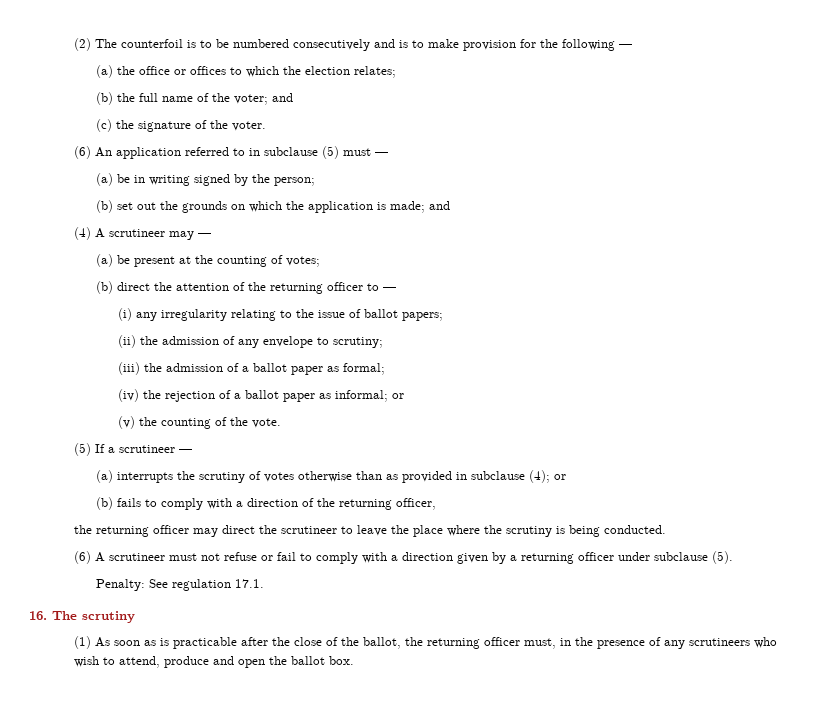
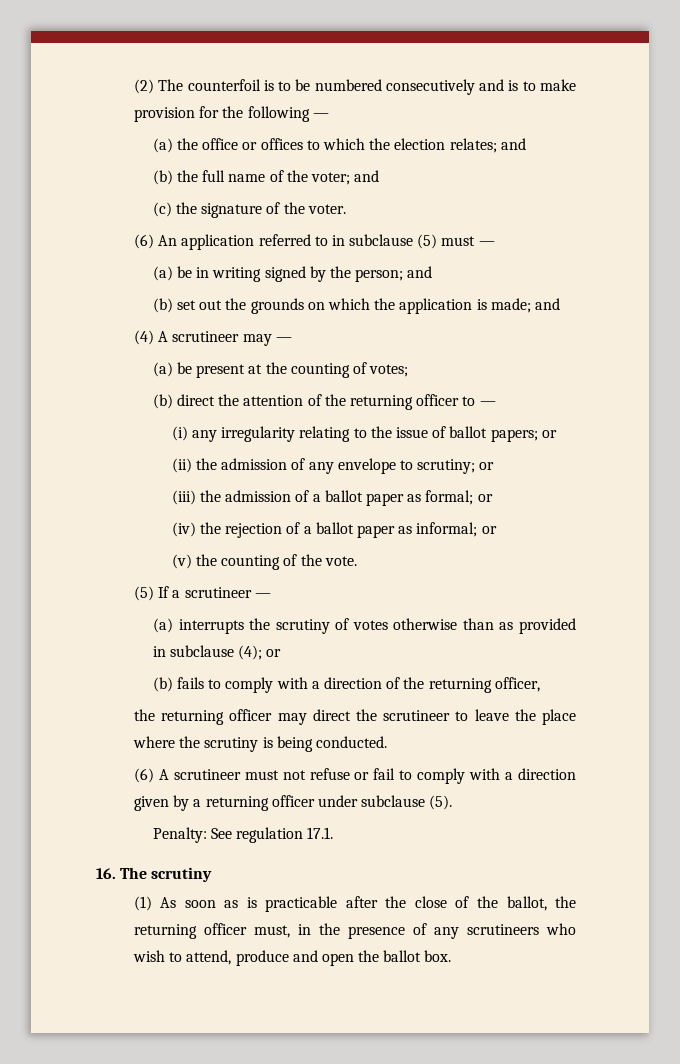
- (a) the office or offices to which the election relates;
+ (a) the office or offices to which the election relates; and
- (a) be in writing signed by the person;
+ (a) be in writing signed by the person; and
- (i) any irregularity relating to the issue of ballot papers;
+ (i) any irregularity relating to the issue of ballot papers; or
- (ii) the admission of any envelope to scrutiny;
+ (ii) the admission of any envelope to scrutiny; or
- (iii) the admission of a ballot paper as formal;
+ (iii) the admission of a ballot paper as formal; or

